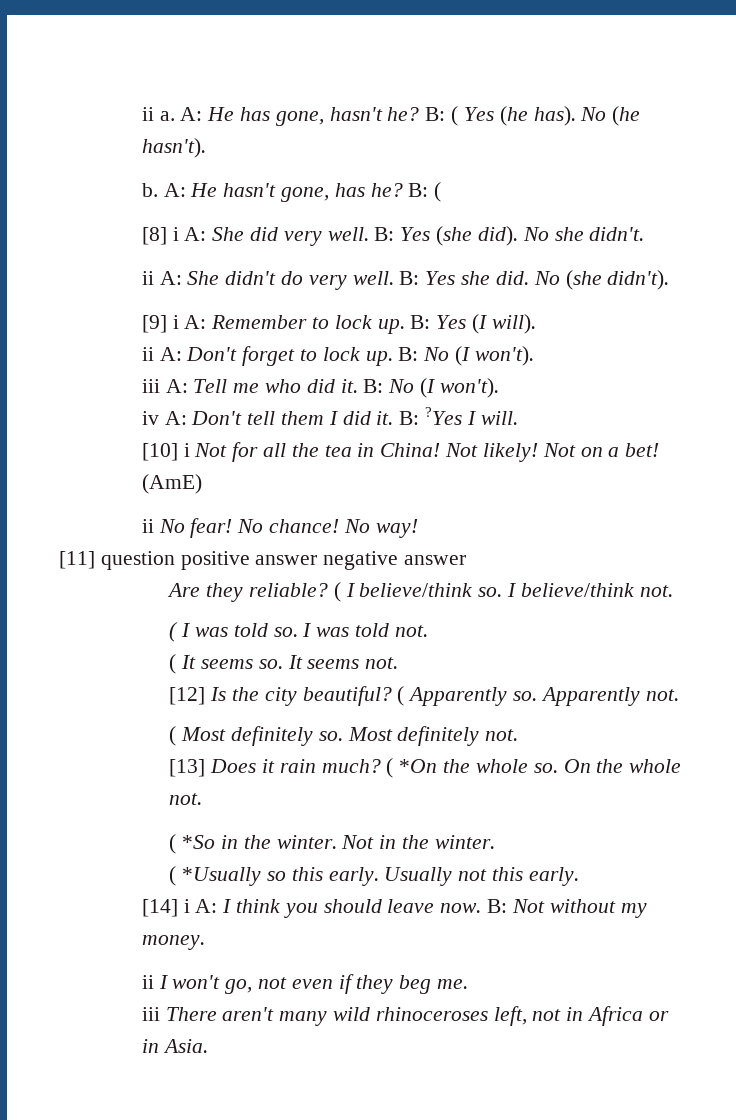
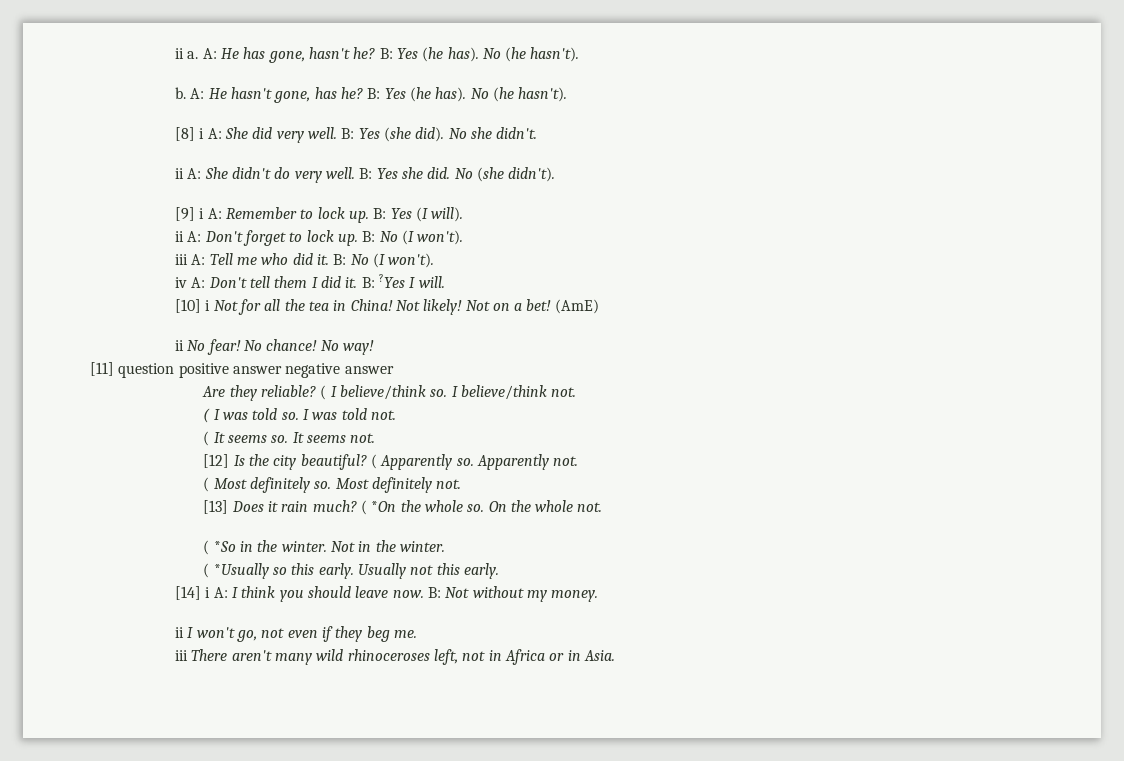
- A: He has gone, hasn't he? B: ( Yes (he has).
+ A: He has gone, hasn't he? B: Yes (he has).
- A: He hasn't gone, has he? B: (
+ A: He hasn't gone, has he? B: Yes (he has). No (he hasn't).

